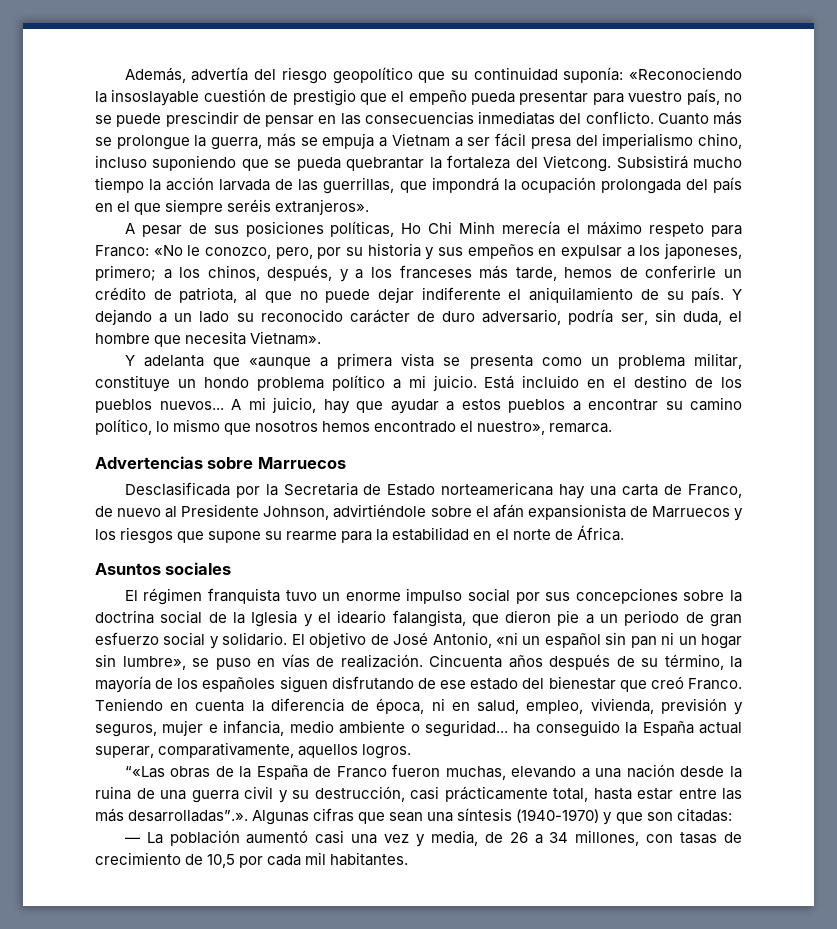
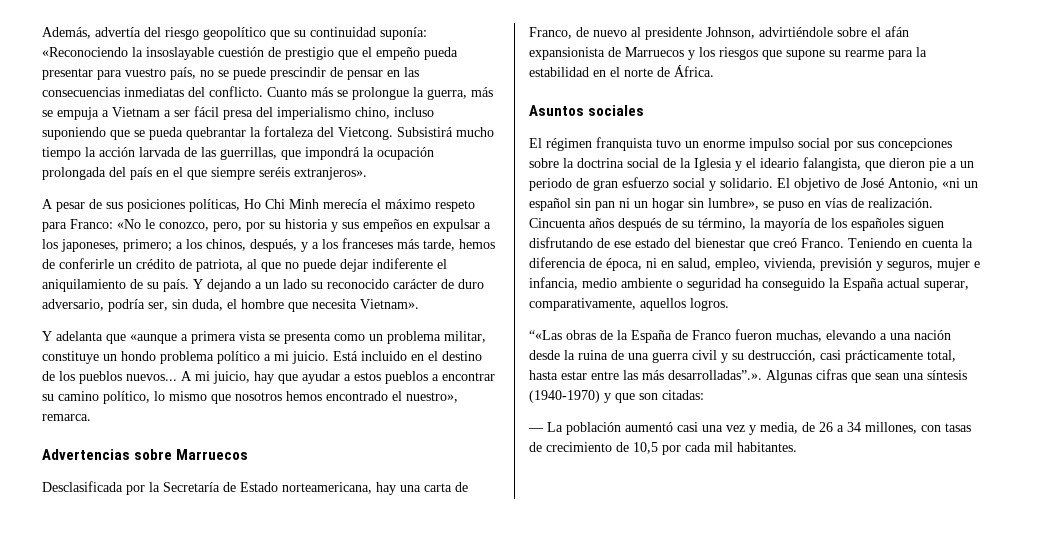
- Desclasificada por la Secretaria de Estado norteamericana hay una carta de Franco, de nuevo al Presidente Johnson, advirtiéndole sobre el afán expansionista de Marruecos y los riesgos que supone su rearme para la estabilidad en el norte de África.
+ Desclasificada por la Secretaría de Estado norteamericana, hay una carta de Franco, de nuevo al presidente Johnson, advirtiéndole sobre el afán expansionista de Marruecos y los riesgos que supone su rearme para la estabilidad en el norte de África.
- Teniendo en cuenta la diferencia de época, ni en salud, empleo, vivienda, previsión y seguros, mujer e infancia, medio ambiente o seguridad... ha conseguido la España actual superar, comparativamente, aquellos logros.
+ Teniendo en cuenta la diferencia de época, ni en salud, empleo, vivienda, previsión y seguros, mujer e infancia, medio ambiente o seguridad ha conseguido la España actual superar, comparativamente, aquellos logros.

